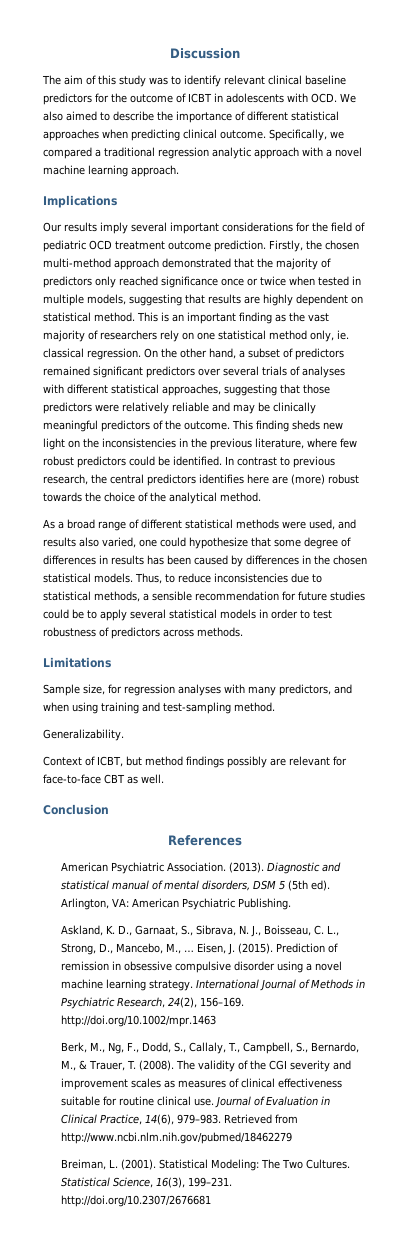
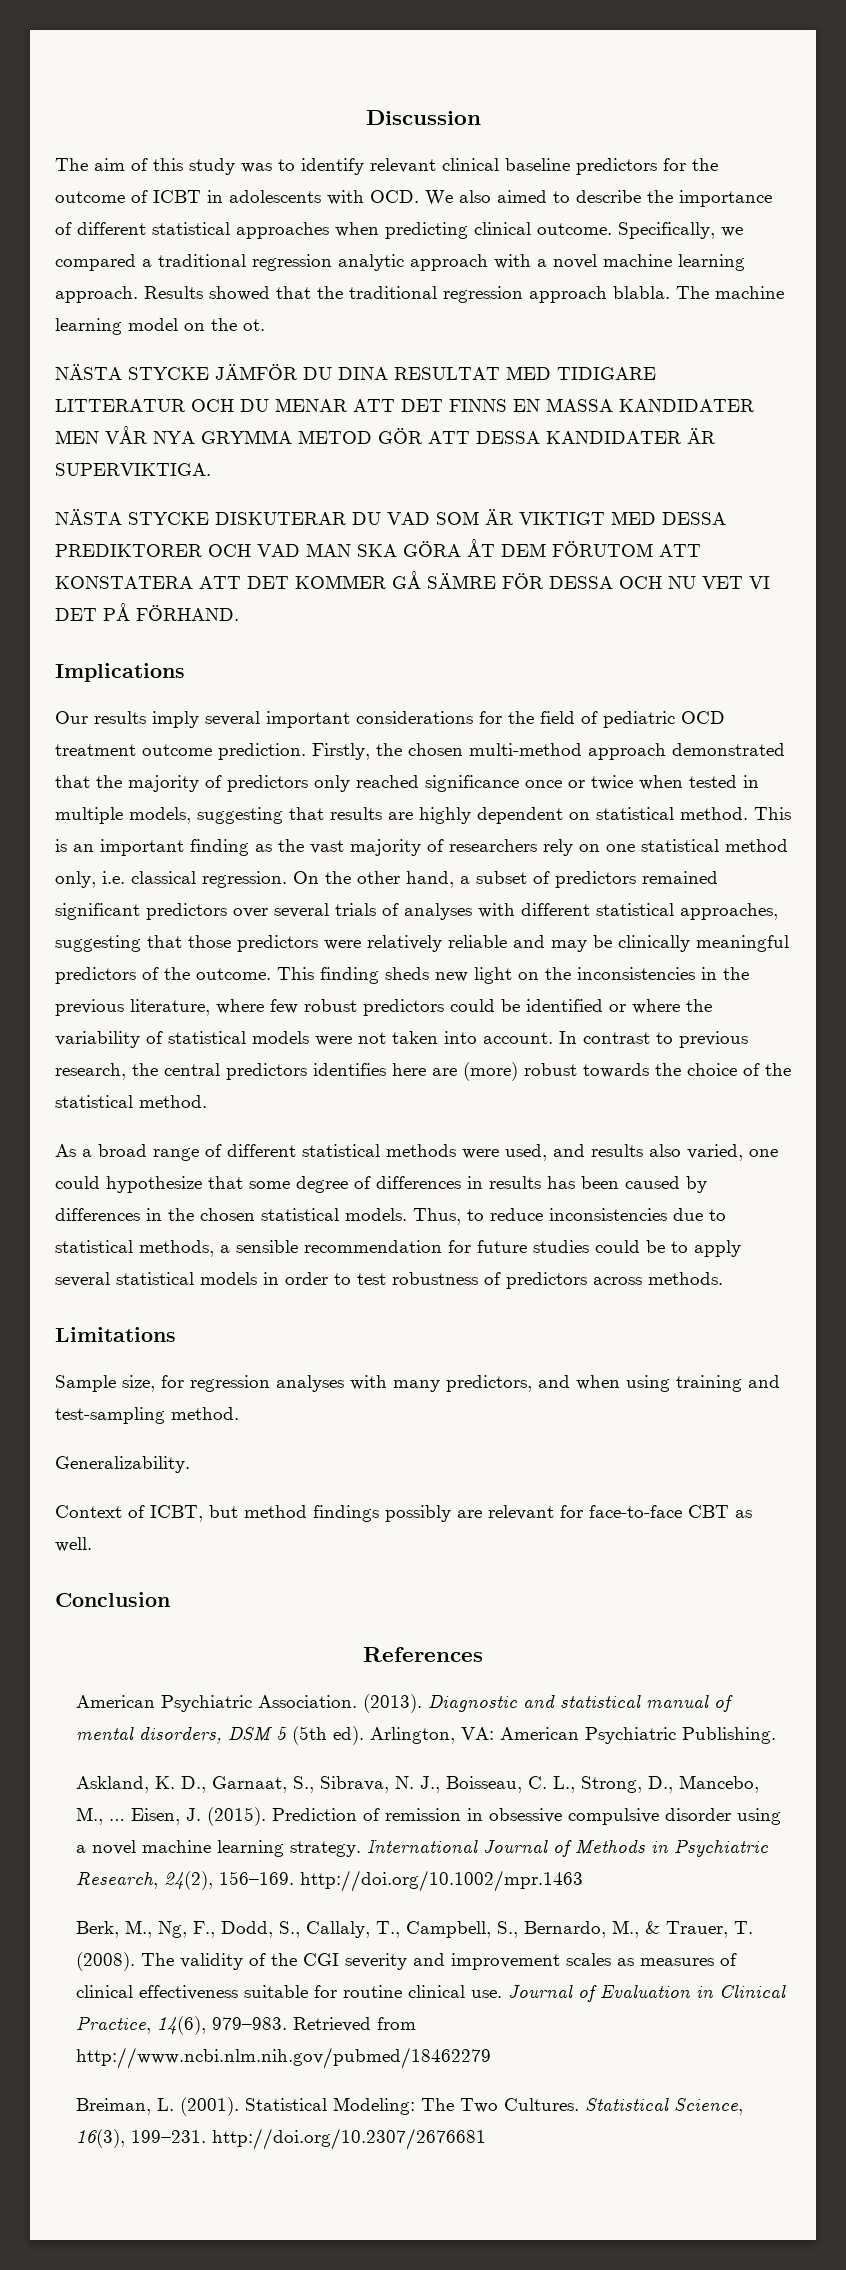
+ Results showed that the traditional regression approach blabla. The machine learning model on the ot.
+ NÄSTA STYCKE JÄMFÖR DU DINA RESULTAT MED TIDIGARE LITTERATUR OCH DU MENAR ATT DET FINNS EN MASSA KANDIDATER MEN VÅR NYA GRYMMA METOD GÖR ATT DESSA KANDIDATER ÄR SUPERVIKTIGA.
+ NÄSTA STYCKE DISKUTERAR DU VAD SOM ÄR VIKTIGT MED DESSA PREDIKTORER OCH VAD MAN SKA GÖRA ÅT DEM FÖRUTOM ATT KONSTATERA ATT DET KOMMER GÅ SÄMRE FÖR DESSA OCH NU VET VI DET PÅ FÖRHAND.
- This is an important finding as the vast majority of researchers rely on one statistical method only, ie. classical regression.
+ This is an important finding as the vast majority of researchers rely on one statistical method only, i.e. classical regression.
- This finding sheds new light on the inconsistencies in the previous literature, where few robust predictors could be identified.
+ This finding sheds new light on the inconsistencies in the previous literature, where few robust predictors could be identified or where the variability of statistical models were not taken into account.
- In contrast to previous research, the central predictors identifies here are (more) robust towards the choice of the analytical method.
+ In contrast to previous research, the central predictors identifies here are (more) robust towards the choice of the statistical method.

